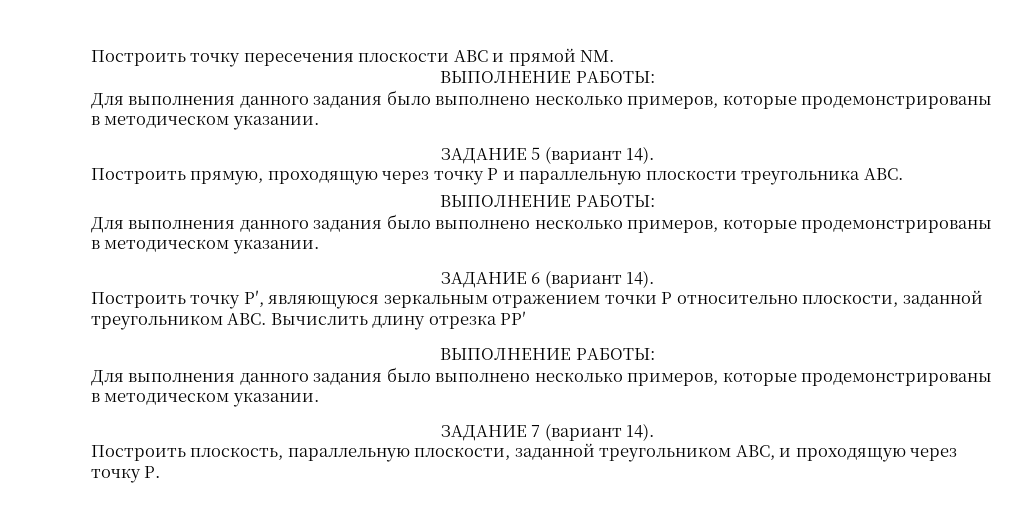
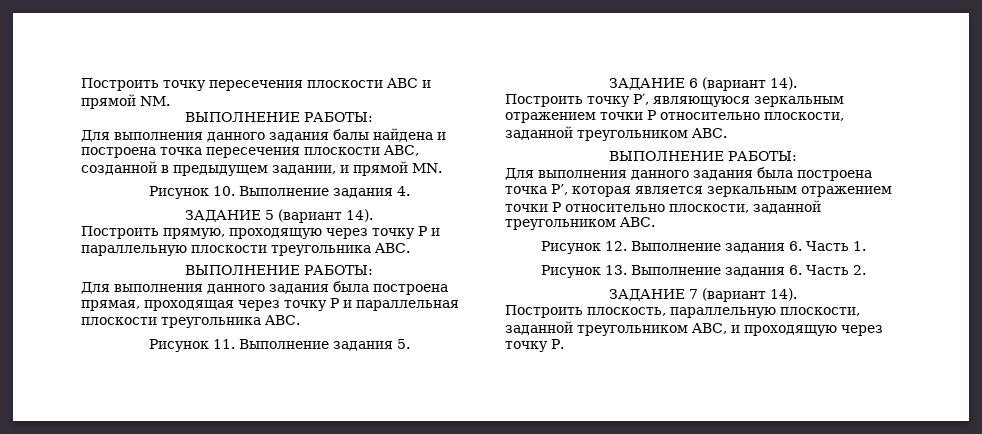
  Построить точку пересечения плоскости ABC и прямой NM.
  ВЫПОЛНЕНИЕ РАБОТЫ:
- Для выполнения данного задания было выполнено несколько примеров, которые продемонстрированы в методическом указании.
+ Для выполнения данного задания балы найдена и построена точка пересечения плоскости ABC, созданной в предыдущем задании, и прямой MN.
+ Рисунок 10. Выполнение задания 4.
  Построить прямую, проходящую через точку P и параллельную плоскости треугольника ABC.
  ВЫПОЛНЕНИЕ РАБОТЫ:
- Для выполнения данного задания было выполнено несколько примеров, которые продемонстрированы в методическом указании.
+ Для выполнения данного задания была построена прямая, проходящая через точку P и параллельная плоскости треугольника ABC.
+ Рисунок 11. Выполнение задания 5.
- Построить точку P′, являющуюся зеркальным отражением точки P относительно плоскости, заданной треугольником ABC. Вычислить длину отрезка PP′
+ Построить точку P′, являющуюся зеркальным отражением точки P относительно плоскости, заданной треугольником ABC.
  ВЫПОЛНЕНИЕ РАБОТЫ:
- Для выполнения данного задания было выполнено несколько примеров, которые продемонстрированы в методическом указании.
+ Для выполнения данного задания была построена точка P’, которая является зеркальным отражением точки P относительно плоскости, заданной треугольником ABC.
+ Рисунок 12. Выполнение задания 6. Часть 1.
+ Рисунок 13. Выполнение задания 6. Часть 2.

